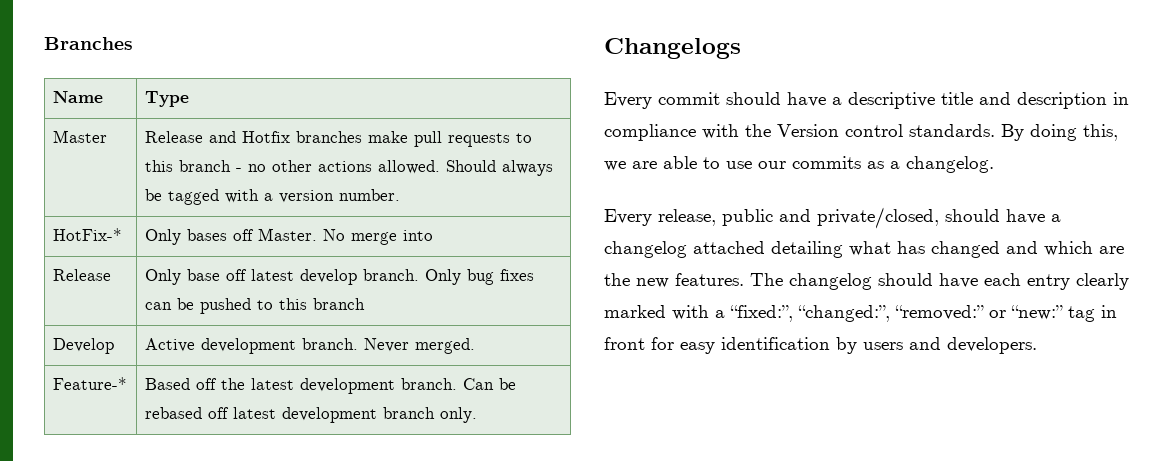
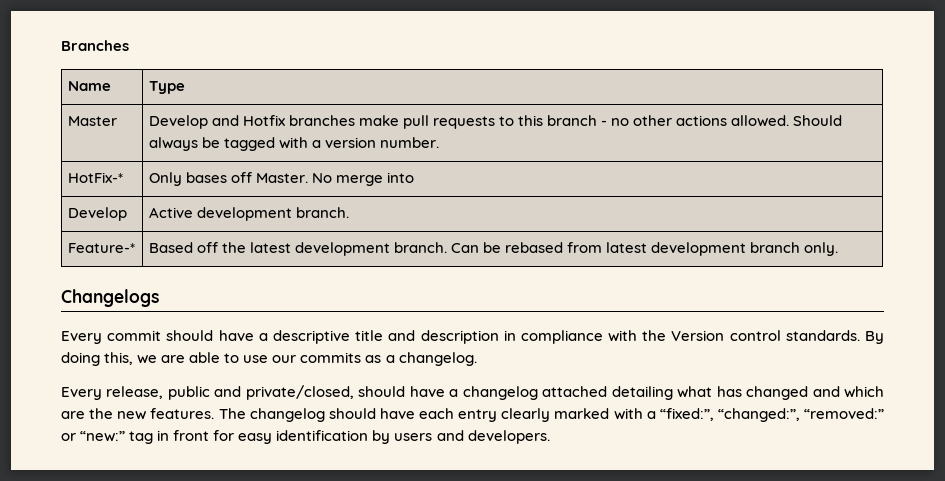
- Master | Release and Hotfix branches make pull requests to this branch - no other actions allowed. Should always be tagged with a version number.
+ Master | Develop and Hotfix branches make pull requests to this branch - no other actions allowed. Should always be tagged with a version number.
- Release | Only base off latest develop branch. Only bug fixes can be pushed to this branch
- Develop | Active development branch. Never merged.
+ Develop | Active development branch.
- Feature-* | Based off the latest development branch. Can be rebased off latest development branch only.
+ Feature-* | Based off the latest development branch. Can be rebased from latest development branch only.

